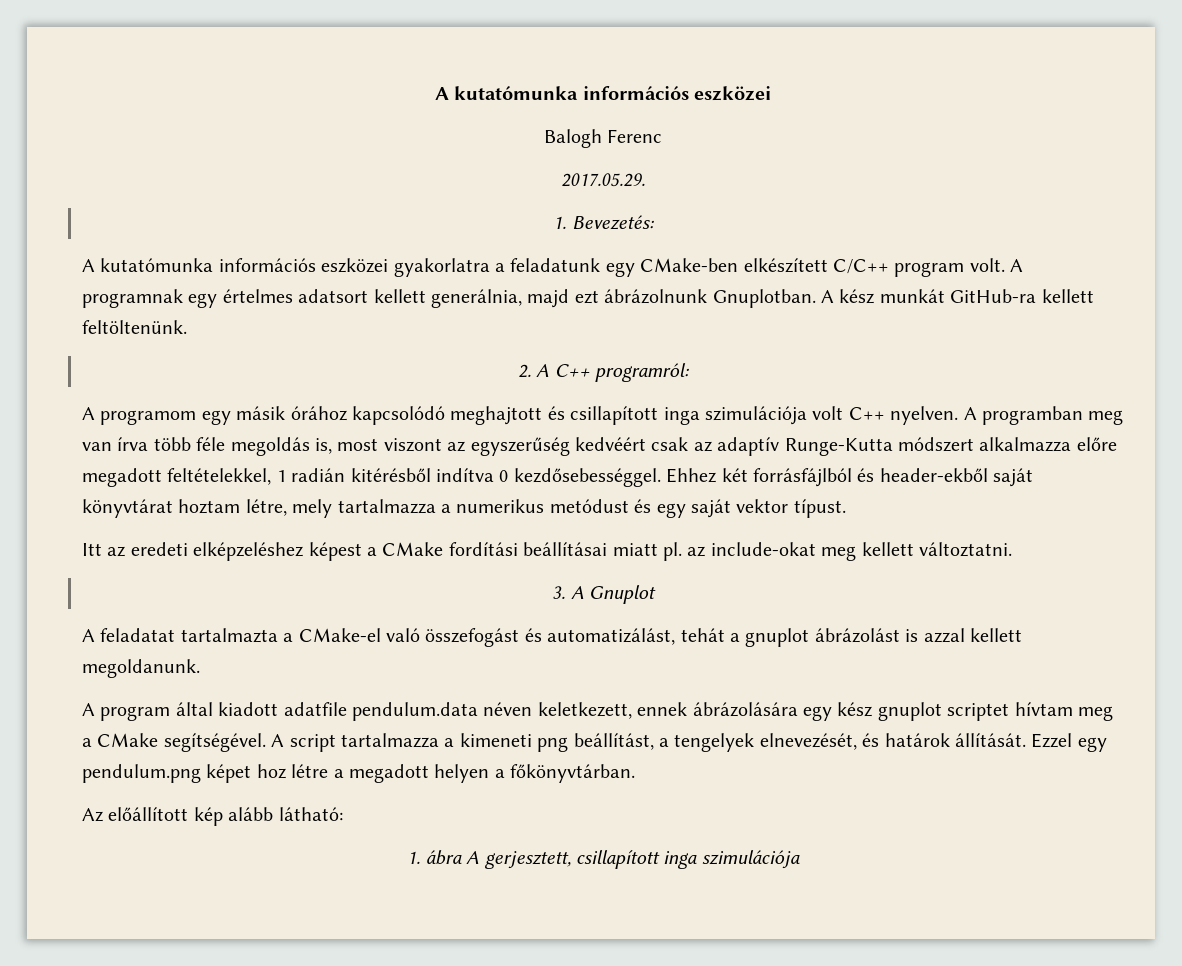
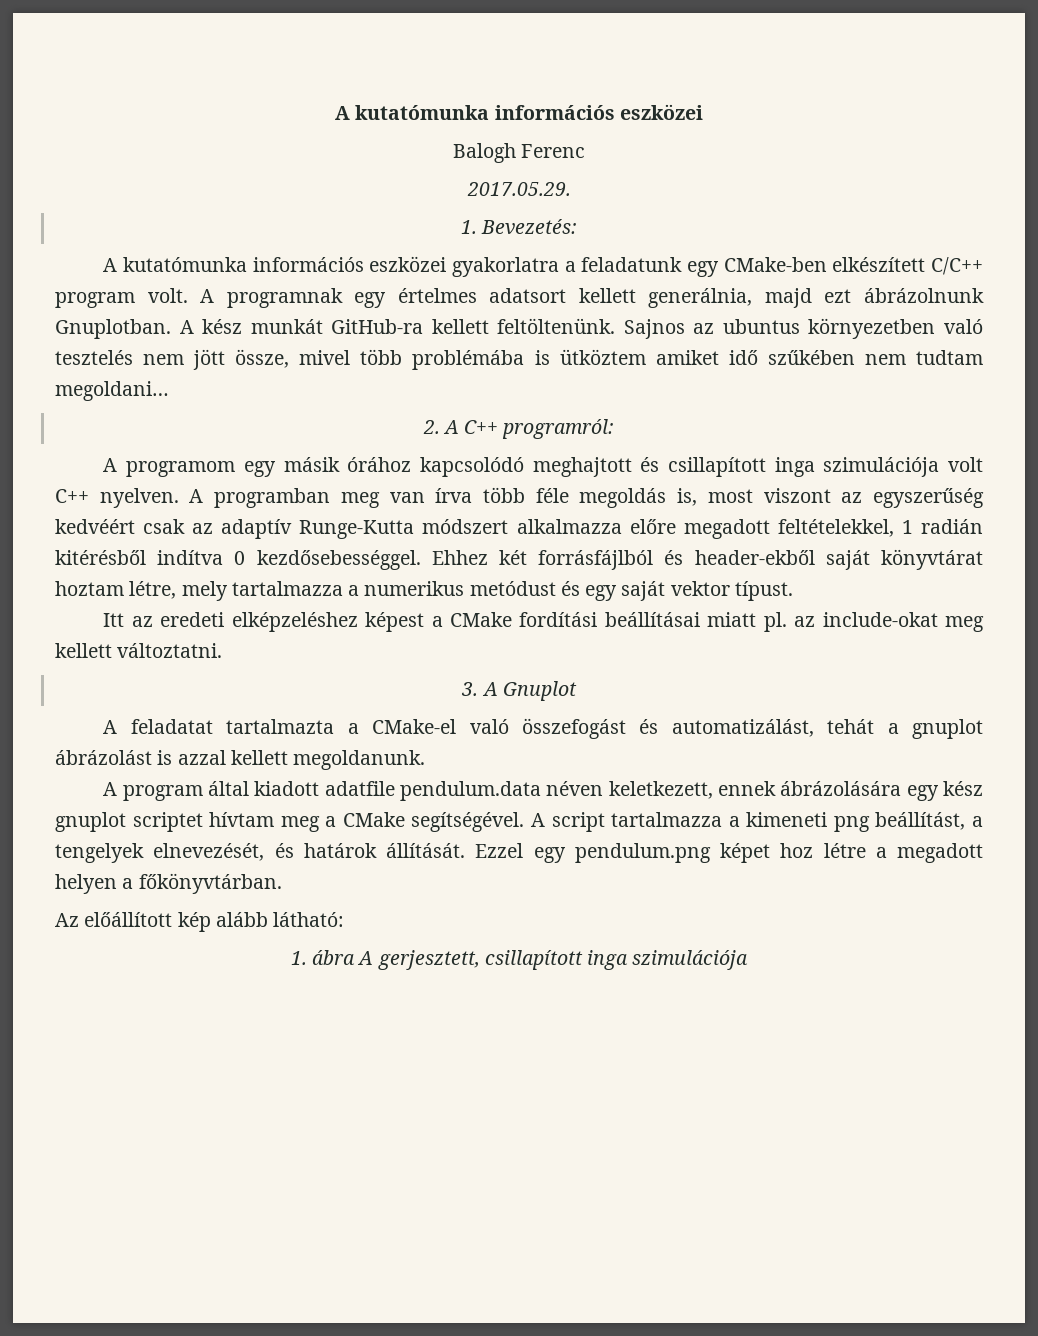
+ Sajnos az ubuntus környezetben való tesztelés nem jött össze, mivel több problémába is ütköztem amiket idő szűkében nem tudtam megoldani…

